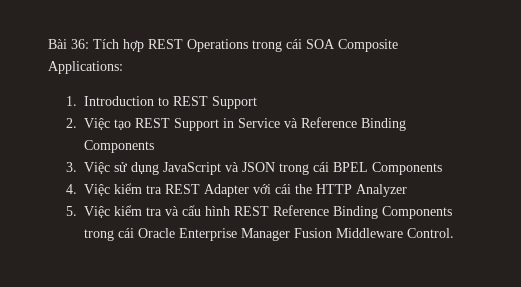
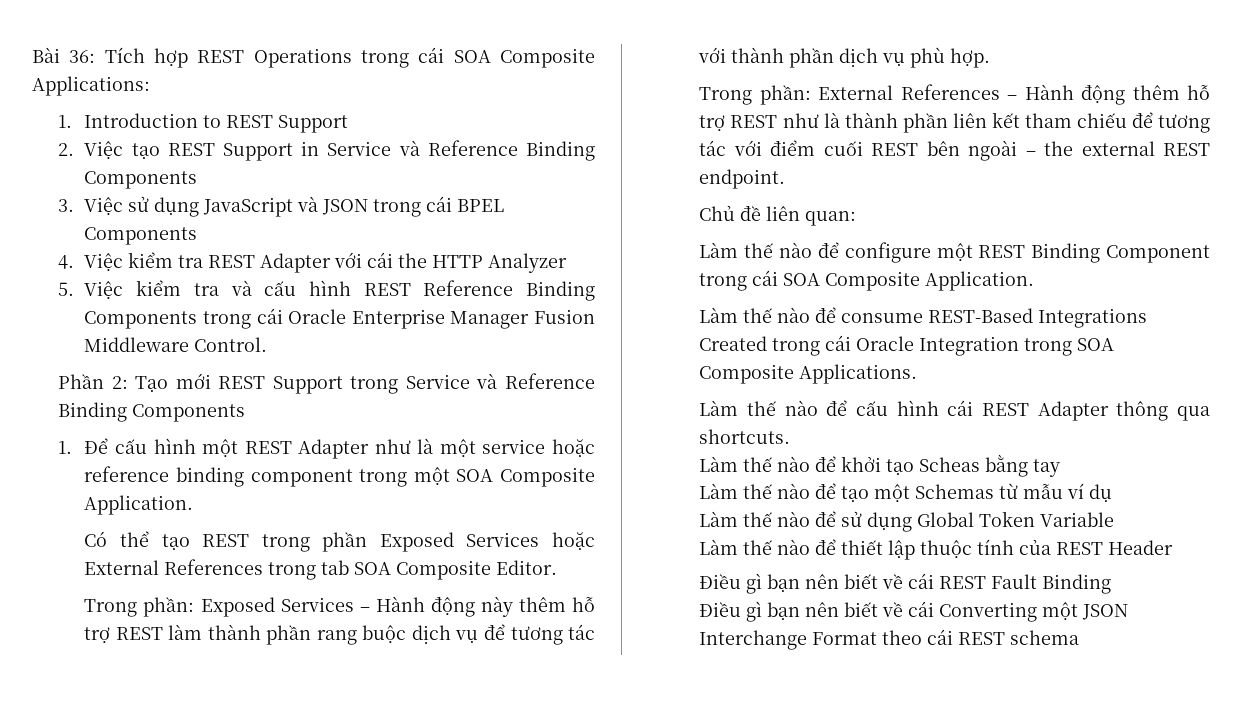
+ Phần 2: Tạo mới REST Support trong Service và Reference Binding Components
+ 1. Để cấu hình một REST Adapter như là một service hoặc reference binding component trong một SOA Composite Application.
+ Có thể tạo REST trong phần Exposed Services hoặc External References trong tab SOA Composite Editor.
+ Trong phần: Exposed Services – Hành động này thêm hỗ trợ REST làm thành phần rang buộc dịch vụ để tương tác với thành phần dịch vụ phù hợp.
+ Trong phần: External References – Hành động thêm hỗ trợ REST như là thành phần liên kết tham chiếu để tương tác với điểm cuối REST bên ngoài – the external REST endpoint.
+ Chủ đề liên quan:
+ Làm thế nào để configure một REST Binding Component trong cái SOA Composite Application.
+ Làm thế nào để consume REST-Based Integrations Created trong cái Oracle Integration trong SOA Composite Applications.
+ Làm thế nào để cấu hình cái REST Adapter thông qua shortcuts.
+ Làm thế nào để khởi tạo Scheas bằng tay
+ Làm thế nào để tạo một Schemas từ mẫu ví dụ
+ Làm thế nào để sử dụng Global Token Variable
+ Làm thế nào để thiết lập thuộc tính của REST Header
+ Điều gì bạn nên biết về cái REST Fault Binding
+ Điều gì bạn nên biết về cái Converting một JSON Interchange Format theo cái REST schema

